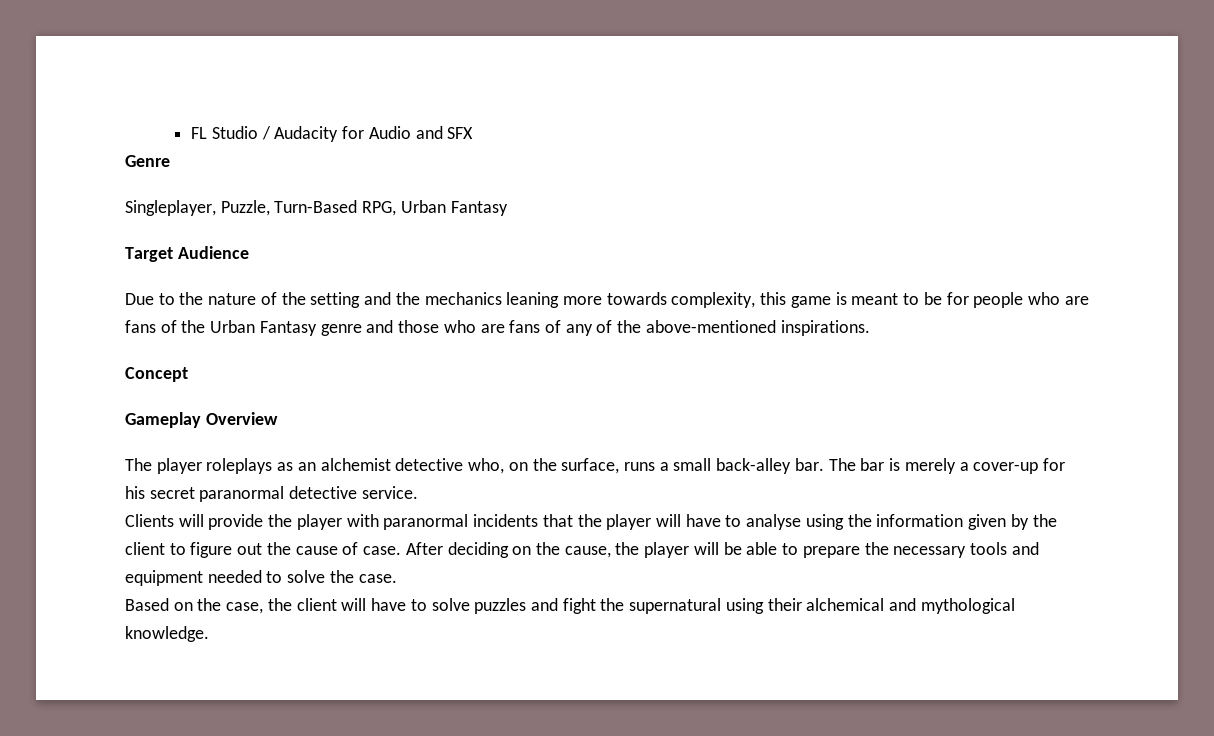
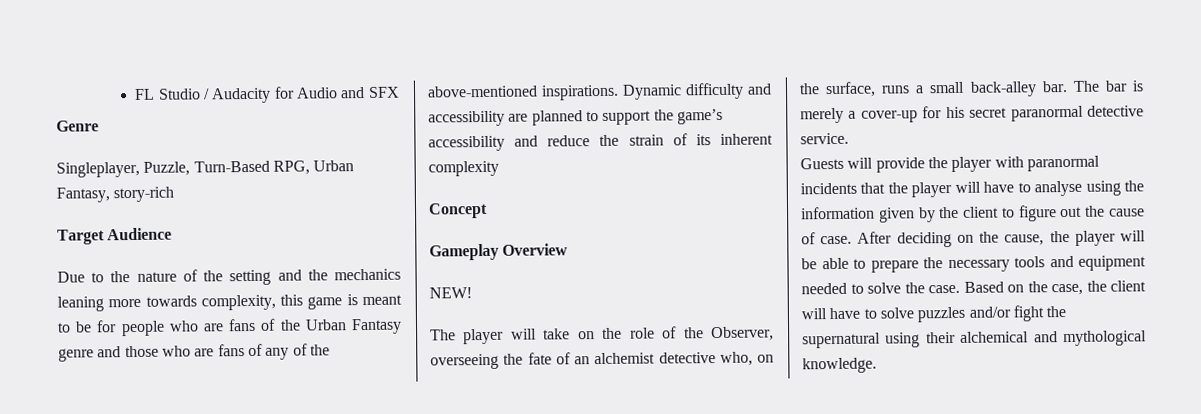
- Singleplayer, Puzzle, Turn-Based RPG, Urban Fantasy
+ Singleplayer, Puzzle, Turn-Based RPG, Urban Fantasy, story-rich
+ Dynamic difficulty and accessibility are planned to support the game’s accessibility and reduce the strain of its inherent complexity
+ NEW!
- The player roleplays as an alchemist detective who, on the surface, runs a small back-alley bar.
+ The player will take on the role of the Observer, overseeing the fate of an alchemist detective who, on the surface, runs a small back-alley bar.
- Clients will provide the player with paranormal incidents that the player will have to analyse using the information given by the client to figure out the cause of case.
+ Guests will provide the player with paranormal incidents that the player will have to analyse using the information given by the client to figure out the cause of case.
- After deciding on the cause, the player will be able to prepare the necessary tools and equipment needed to solve the case.
- Based on the case, the client will have to solve puzzles and fight the supernatural using their alchemical and mythological knowledge.
+ After deciding on the cause, the player will be able to prepare the necessary tools and equipment needed to solve the case. Based on the case, the client will have to solve puzzles and/or fight the supernatural using their alchemical and mythological knowledge.

